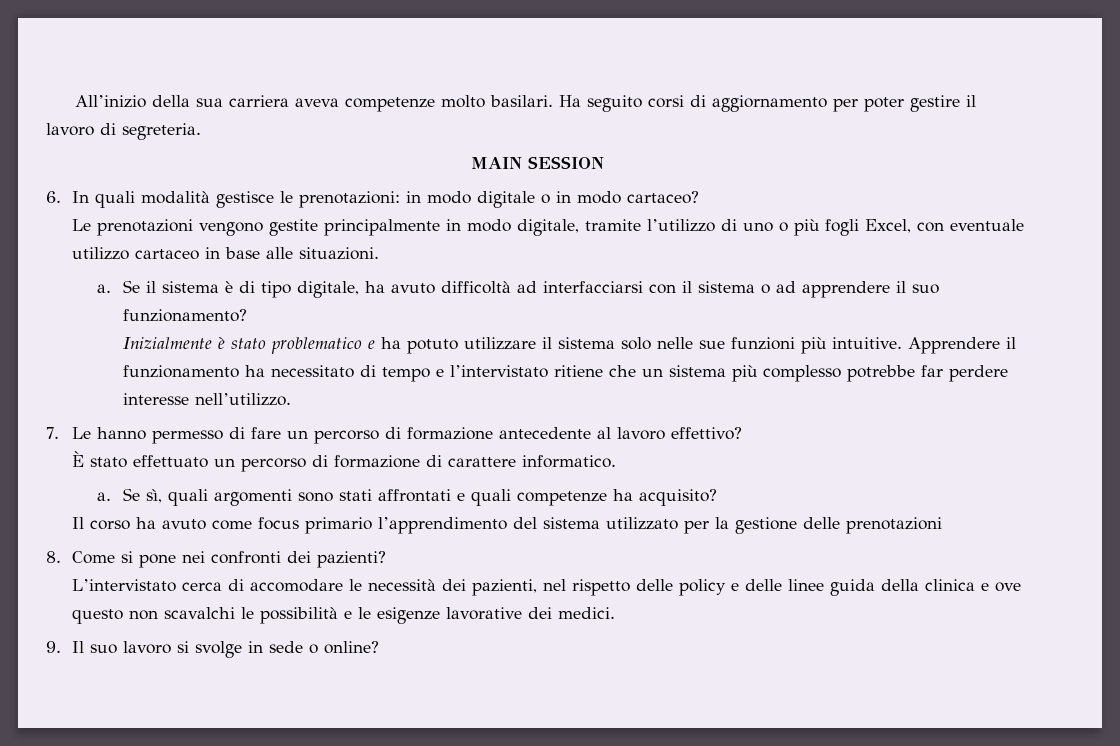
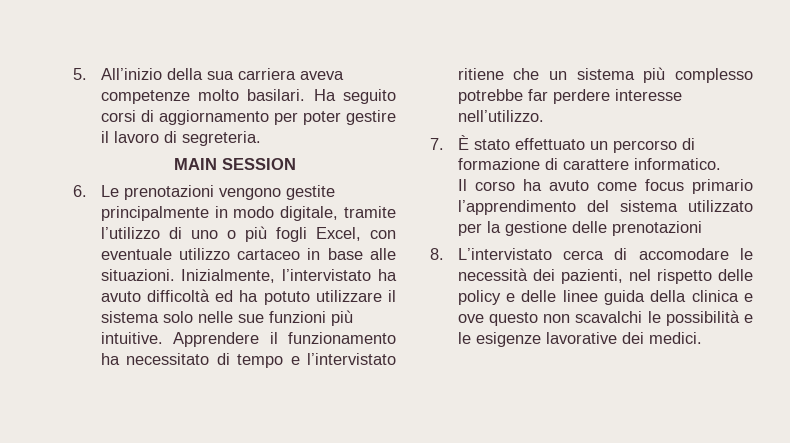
- All’inizio della sua carriera aveva competenze molto basilari.
+ 5. All’inizio della sua carriera aveva competenze molto basilari.
- 6. In quali modalità gestisce le prenotazioni: in modo digitale o in modo cartaceo?
- Le prenotazioni vengono gestite principalmente in modo digitale, tramite l’utilizzo di uno o più fogli Excel, con eventuale utilizzo cartaceo in base alle situazioni.
- a. Se il sistema è di tipo digitale, ha avuto difficoltà ad interfacciarsi con il sistema o ad apprendere il suo funzionamento?
- Inizialmente è stato problematico e ha potuto utilizzare il sistema solo nelle sue funzioni più intuitive.
+ 6. Le prenotazioni vengono gestite principalmente in modo digitale, tramite l’utilizzo di uno o più fogli Excel, con eventuale utilizzo cartaceo in base alle situazioni. Inizialmente, l’intervistato ha avuto difficoltà ed ha potuto utilizzare il sistema solo nelle sue funzioni più intuitive.
- 7. Le hanno permesso di fare un percorso di formazione antecedente al lavoro effettivo?
- È stato effettuato un percorso di formazione di carattere informatico.
+ 7. È stato effettuato un percorso di formazione di carattere informatico.
- a. Se sì, quali argomenti sono stati affrontati e quali competenze ha acquisito?
- 8. Come si pone nei confronti dei pazienti?
- L’intervistato cerca di accomodare le necessità dei pazienti, nel rispetto delle policy e delle linee guida della clinica e ove questo non scavalchi le possibilità e le esigenze lavorative dei medici.
+ 8. L’intervistato cerca di accomodare le necessità dei pazienti, nel rispetto delle policy e delle linee guida della clinica e ove questo non scavalchi le possibilità e le esigenze lavorative dei medici.
- 9. Il suo lavoro si svolge in sede o online?

